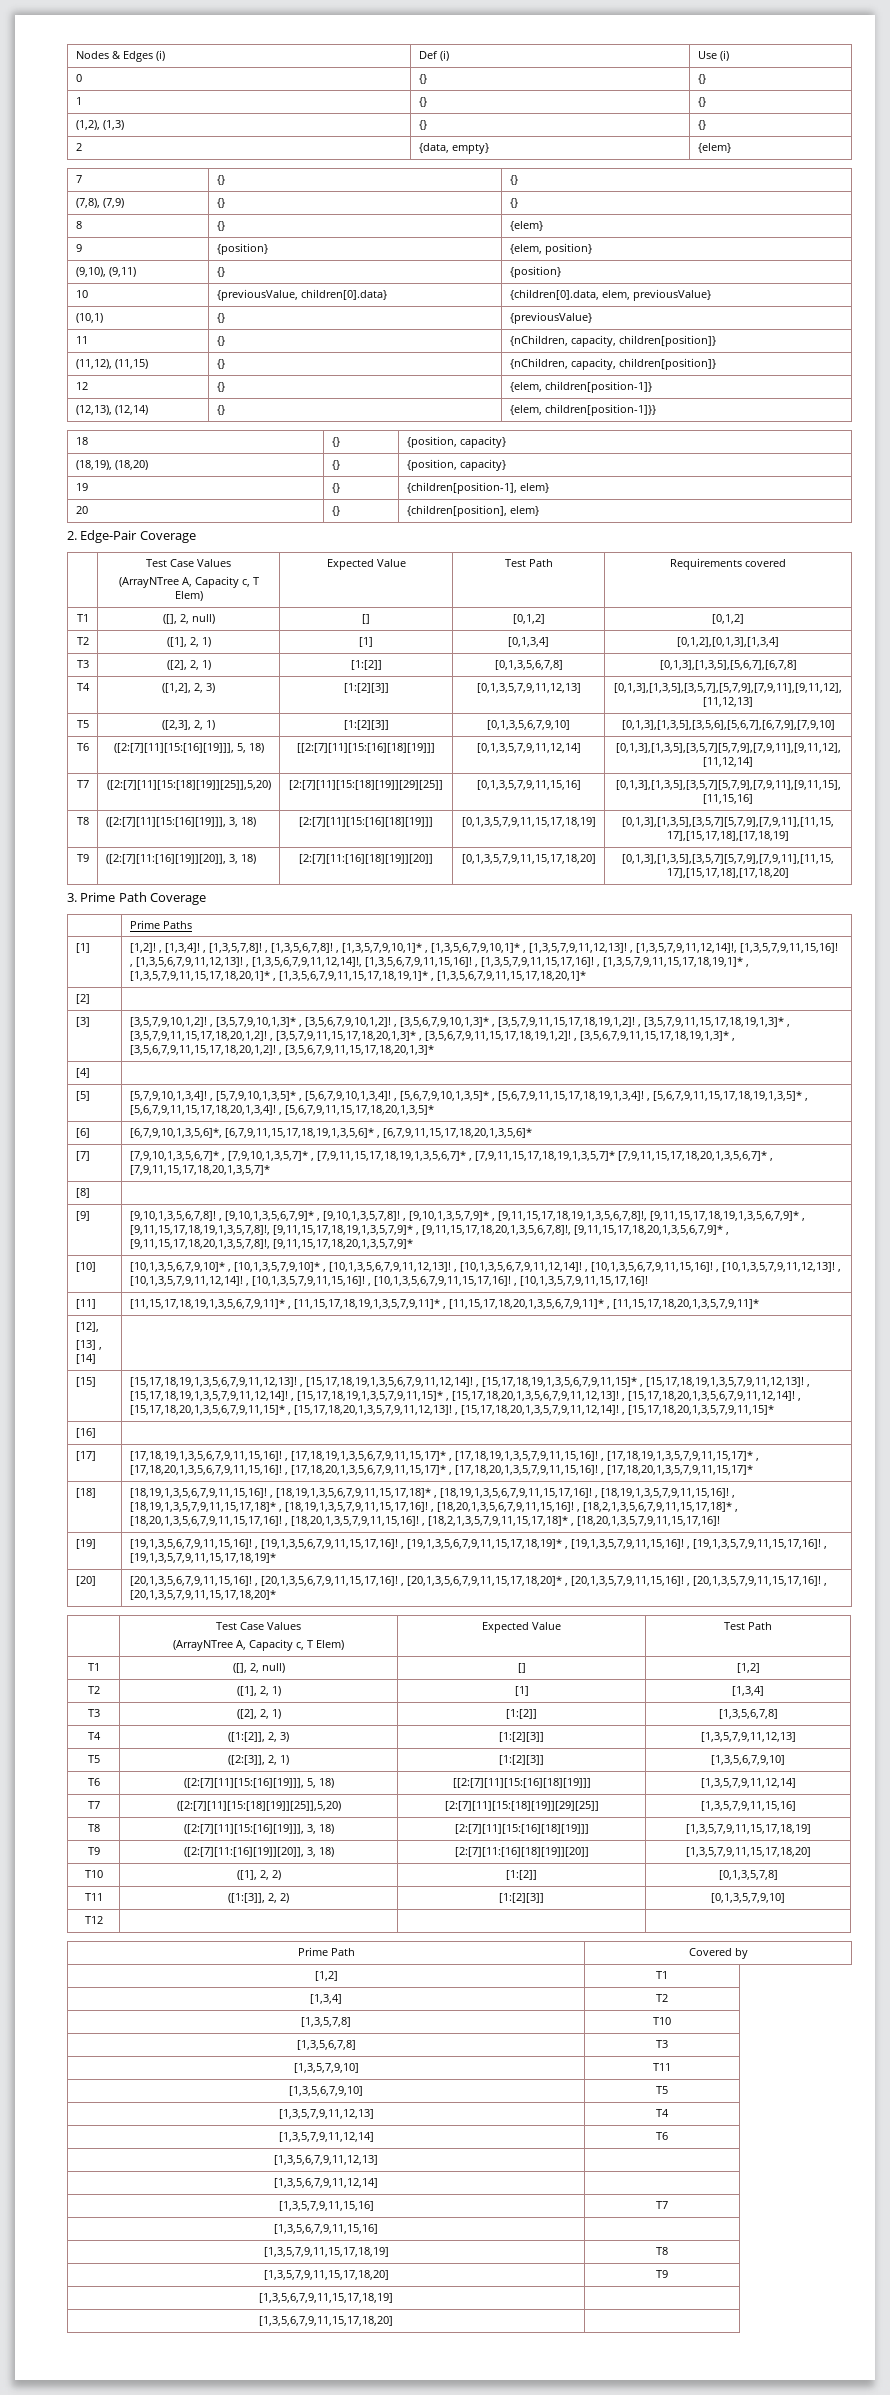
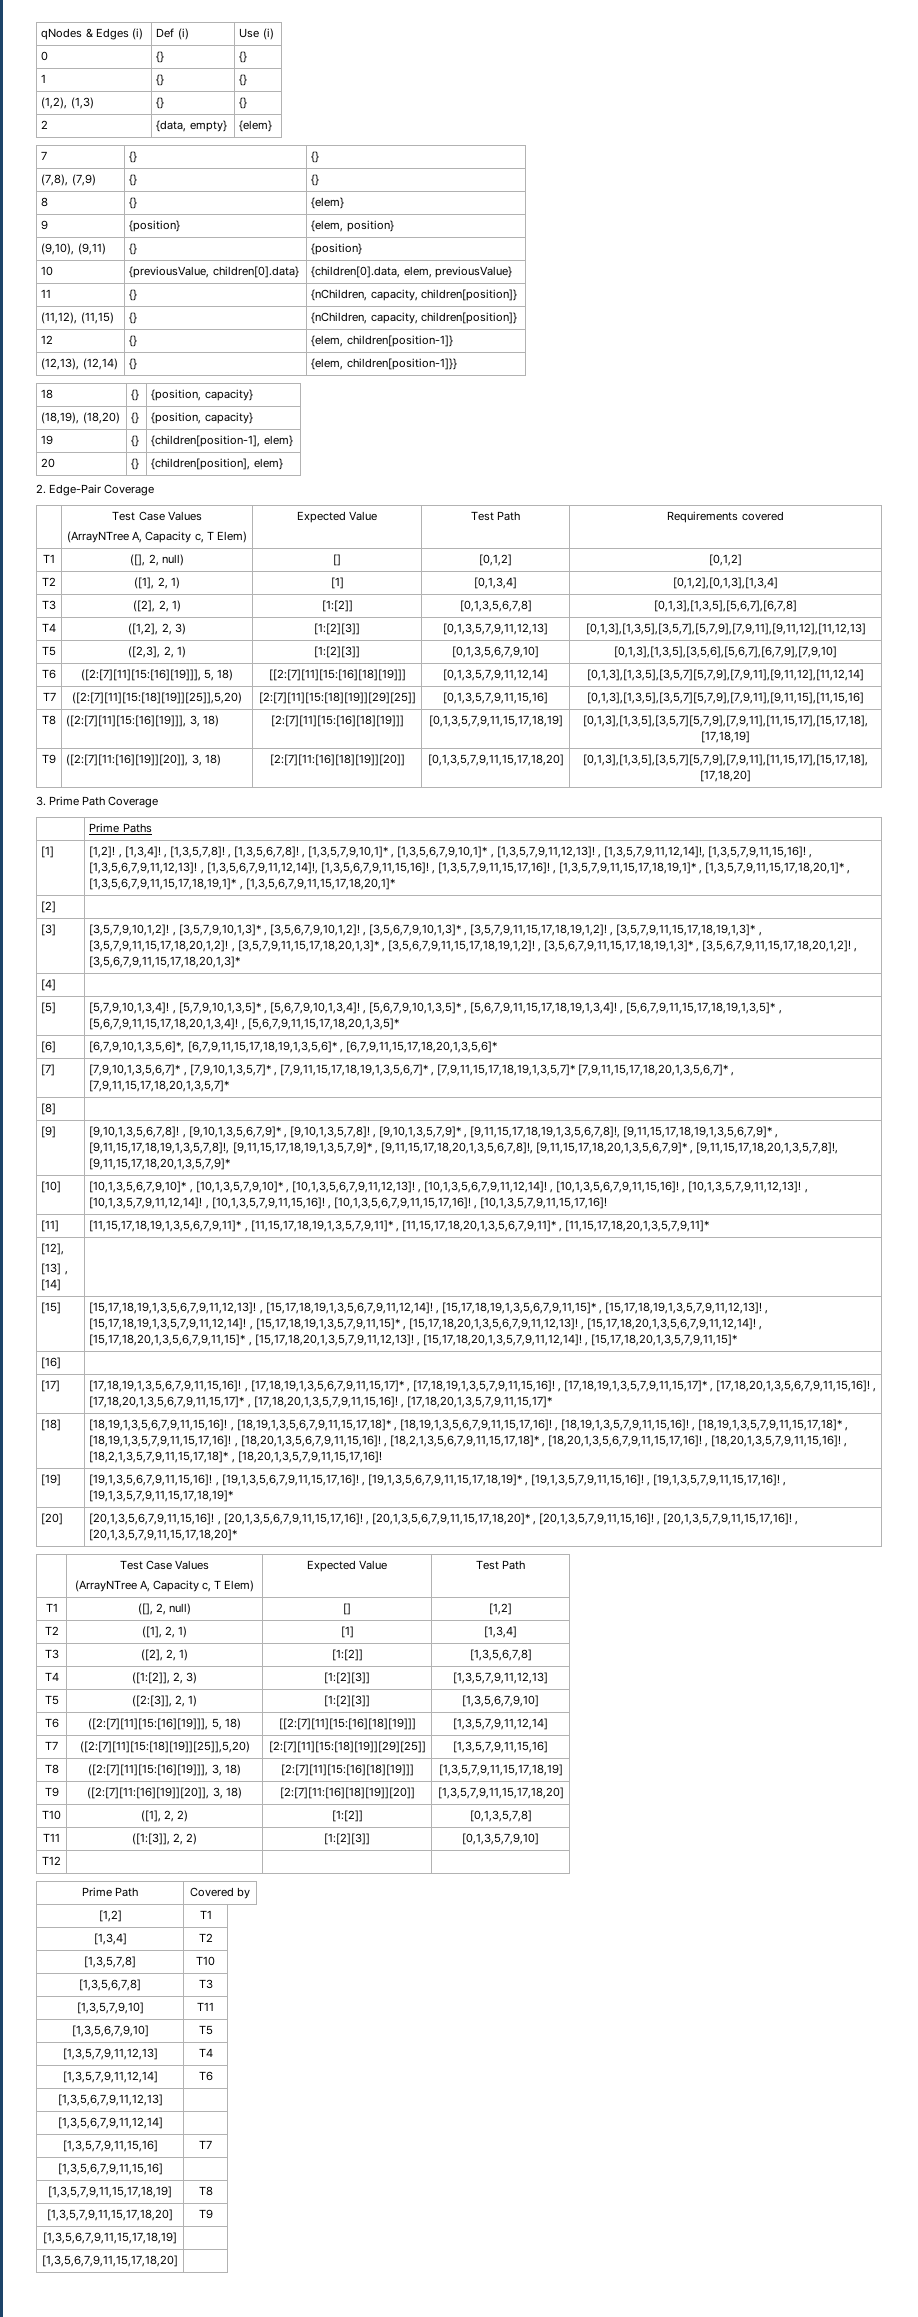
- Nodes & Edges (i) | Def (i) | Use (i)
+ qNodes & Edges (i) | Def (i) | Use (i)
- (10,1) | {} | {previousValue}

